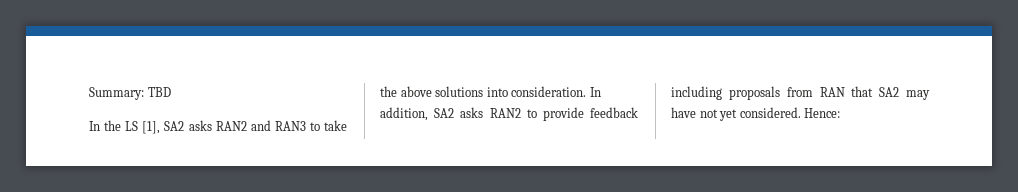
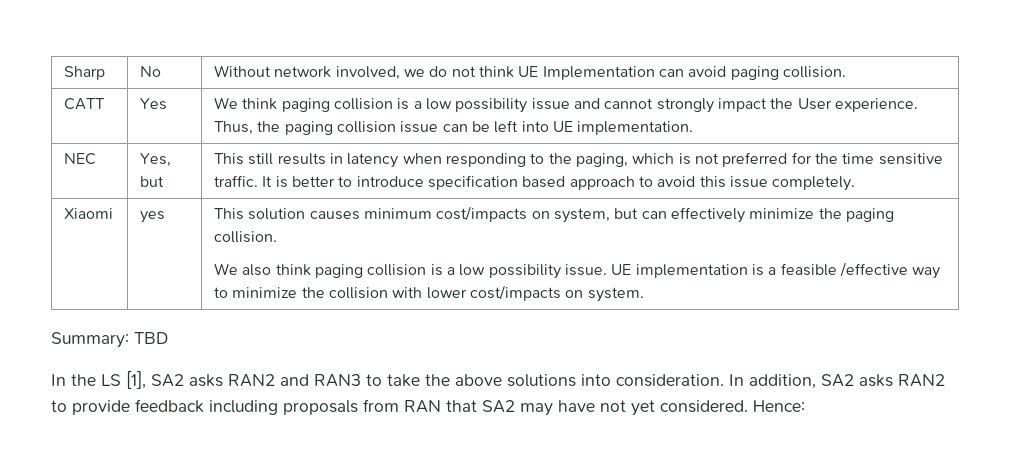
+ Sharp | No | Without network involved, we do not think UE Implementation can avoid paging collision.
+ CATT | Yes | We think paging collision is a low possibility issue and cannot strongly impact the User experience. Thus, the paging collision issue can be left into UE implementation.
+ NEC | Yes, but | This still results in latency when responding to the paging, which is not preferred for the time sensitive traffic. It is better to introduce specification based approach to avoid this issue completely.
+ Xiaomi | yes | This solution causes minimum cost/impacts on system, but can effectively minimize the paging collision.
+ We also think paging collision is a low possibility issue. UE implementation is a feasible /effective way to minimize the collision with lower cost/impacts on system.

